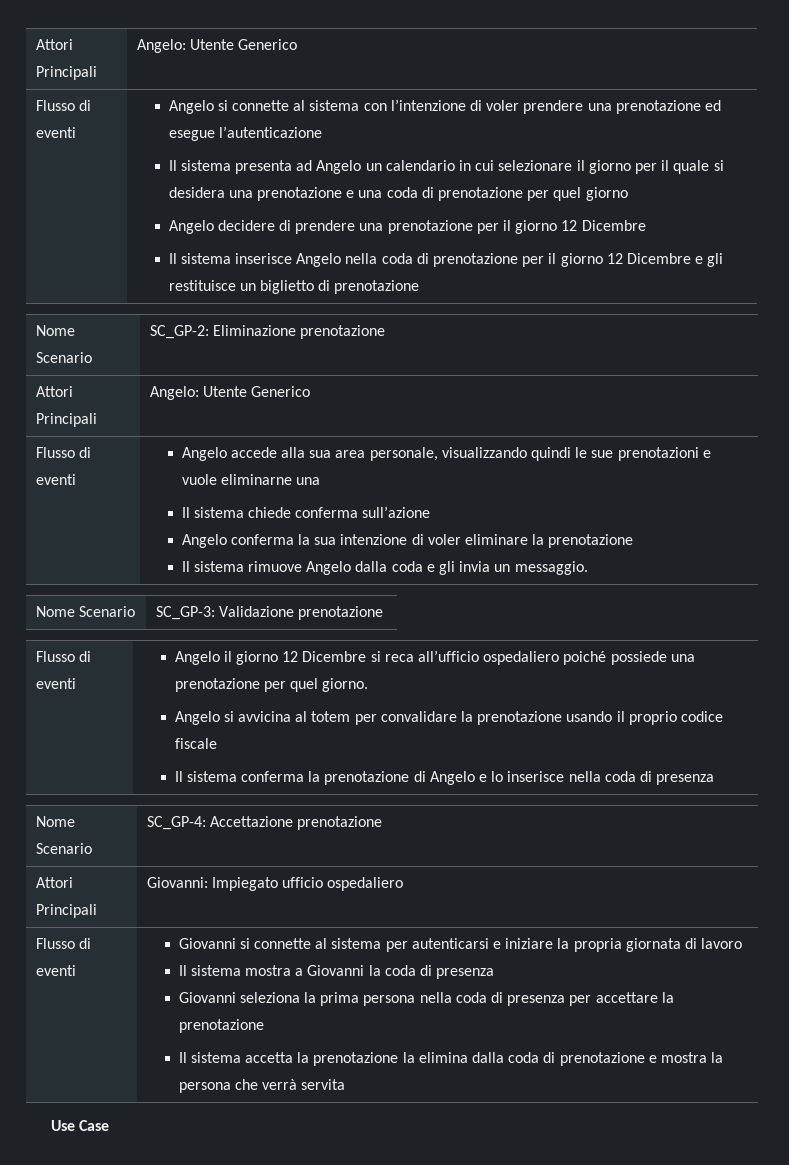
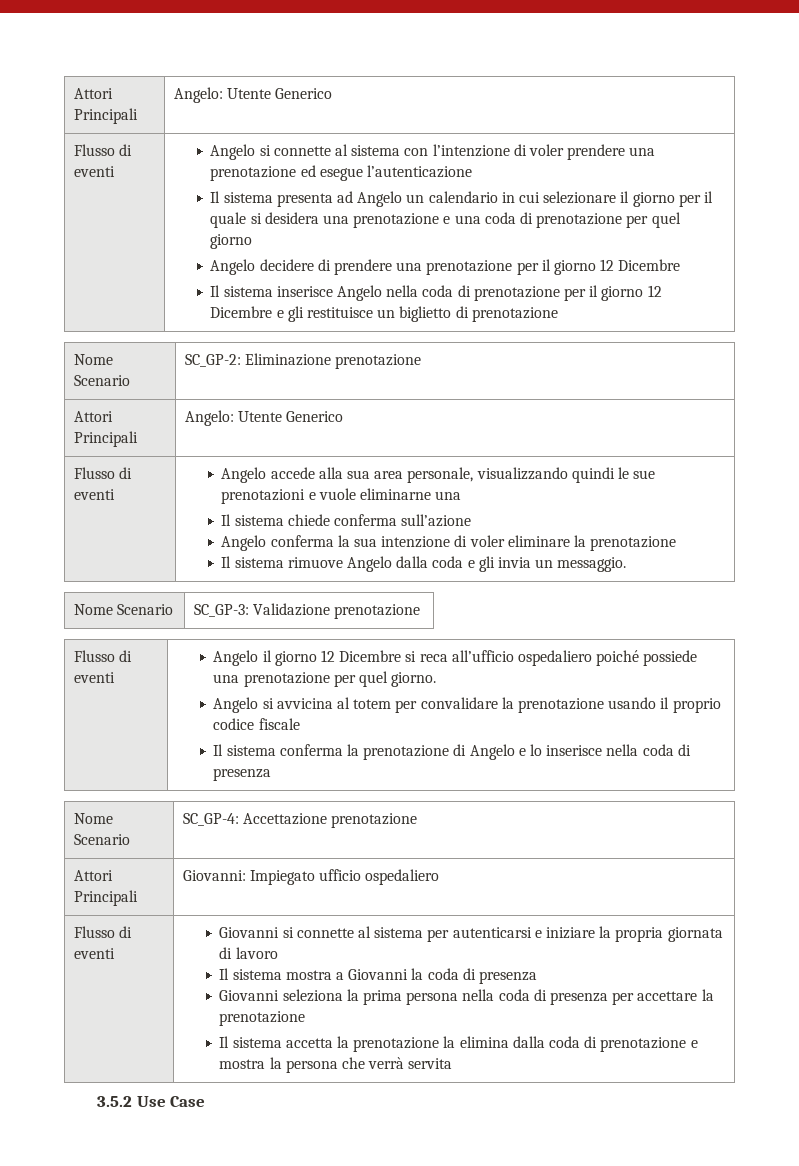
- Use Case
+ 3.5.2 Use Case

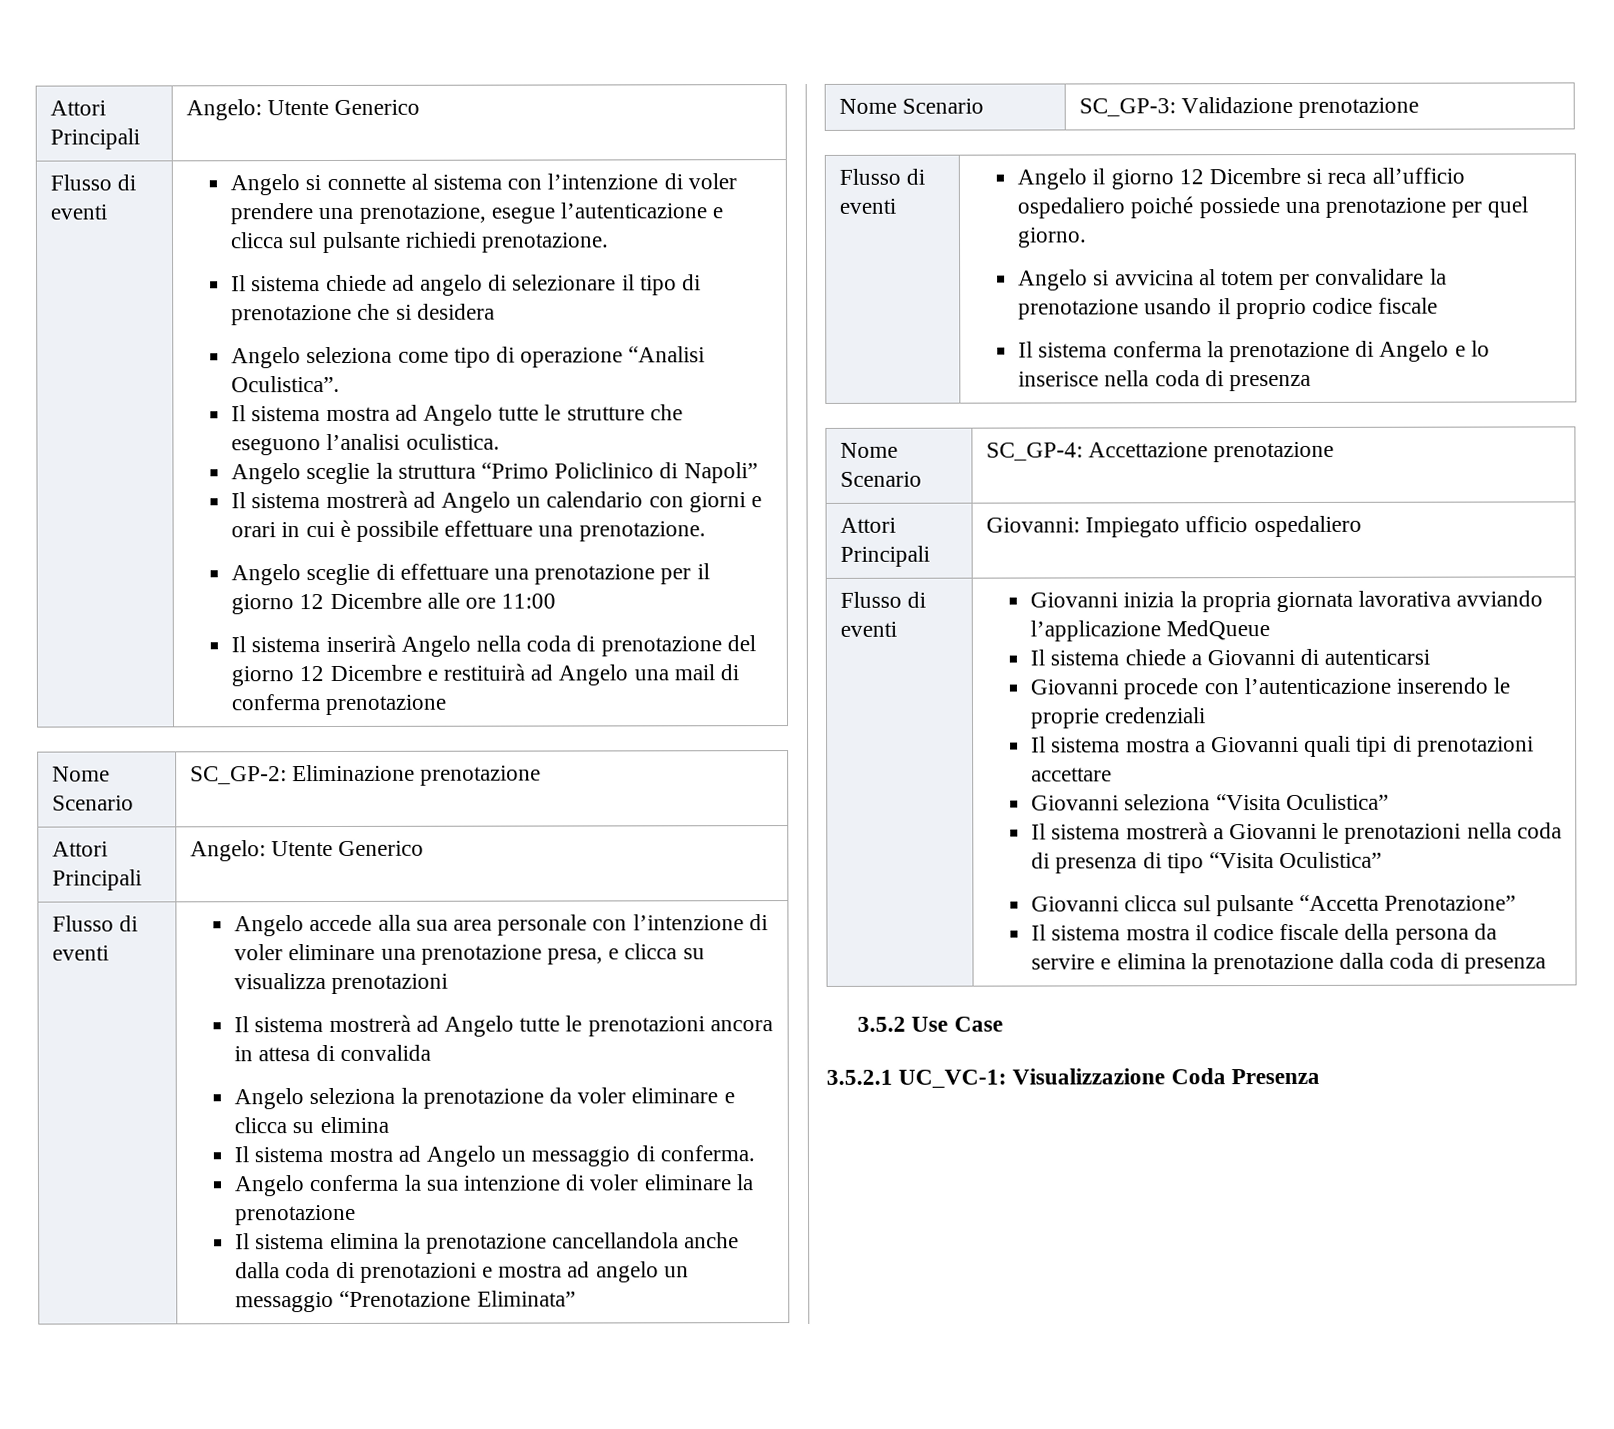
- Angelo si connette al sistema con l’intenzione di voler prendere una prenotazione ed esegue l’autenticazione
- Il sistema presenta ad Angelo un calendario in cui selezionare il giorno per il quale si desidera una prenotazione e una coda di prenotazione per quel giorno
- Angelo decidere di prendere una prenotazione per il giorno 12 Dicembre
- Il sistema inserisce Angelo nella coda di prenotazione per il giorno 12 Dicembre e gli restituisce un biglietto di prenotazione
+ Angelo si connette al sistema con l’intenzione di voler prendere una prenotazione, esegue l’autenticazione e clicca sul pulsante richiedi prenotazione.
+ Il sistema chiede ad angelo di selezionare il tipo di prenotazione che si desidera
+ Angelo seleziona come tipo di operazione “Analisi Oculistica”.
+ Il sistema mostra ad Angelo tutte le strutture che eseguono l’analisi oculistica.
+ Angelo sceglie la struttura “Primo Policlinico di Napoli”
+ Il sistema mostrerà ad Angelo un calendario con giorni e orari in cui è possibile effettuare una prenotazione.
+ Angelo sceglie di effettuare una prenotazione per il giorno 12 Dicembre alle ore 11:00
+ Il sistema inserirà Angelo nella coda di prenotazione del giorno 12 Dicembre e restituirà ad Angelo una mail di conferma prenotazione
- Angelo accede alla sua area personale, visualizzando quindi le sue prenotazioni e vuole eliminarne una
- Il sistema chiede conferma sull’azione
+ Angelo accede alla sua area personale con l’intenzione di voler eliminare una prenotazione presa, e clicca su visualizza prenotazioni
+ Il sistema mostrerà ad Angelo tutte le prenotazioni ancora in attesa di convalida
+ Angelo seleziona la prenotazione da voler eliminare e clicca su elimina
+ Il sistema mostra ad Angelo un messaggio di conferma.
- Il sistema rimuove Angelo dalla coda e gli invia un messaggio.
+ Il sistema elimina la prenotazione cancellandola anche dalla coda di prenotazioni e mostra ad angelo un messaggio “Prenotazione Eliminata”
- Giovanni si connette al sistema per autenticarsi e iniziare la propria giornata di lavoro
+ Giovanni inizia la propria giornata lavorativa avviando l’applicazione MedQueue
+ Il sistema chiede a Giovanni di autenticarsi
+ Giovanni procede con l’autenticazione inserendo le proprie credenziali
- Il sistema mostra a Giovanni la coda di presenza
- Giovanni seleziona la prima persona nella coda di presenza per accettare la prenotazione
- Il sistema accetta la prenotazione la elimina dalla coda di prenotazione e mostra la persona che verrà servita
+ Il sistema mostra a Giovanni quali tipi di prenotazioni accettare
+ Giovanni seleziona “Visita Oculistica”
+ Il sistema mostrerà a Giovanni le prenotazioni nella coda di presenza di tipo “Visita Oculistica”
+ Giovanni clicca sul pulsante “Accetta Prenotazione”
+ Il sistema mostra il codice fiscale della persona da servire e elimina la prenotazione dalla coda di presenza
  3.5.2 Use Case
+ 3.5.2.1 UC_VC-1: Visualizzazione Coda Presenza

